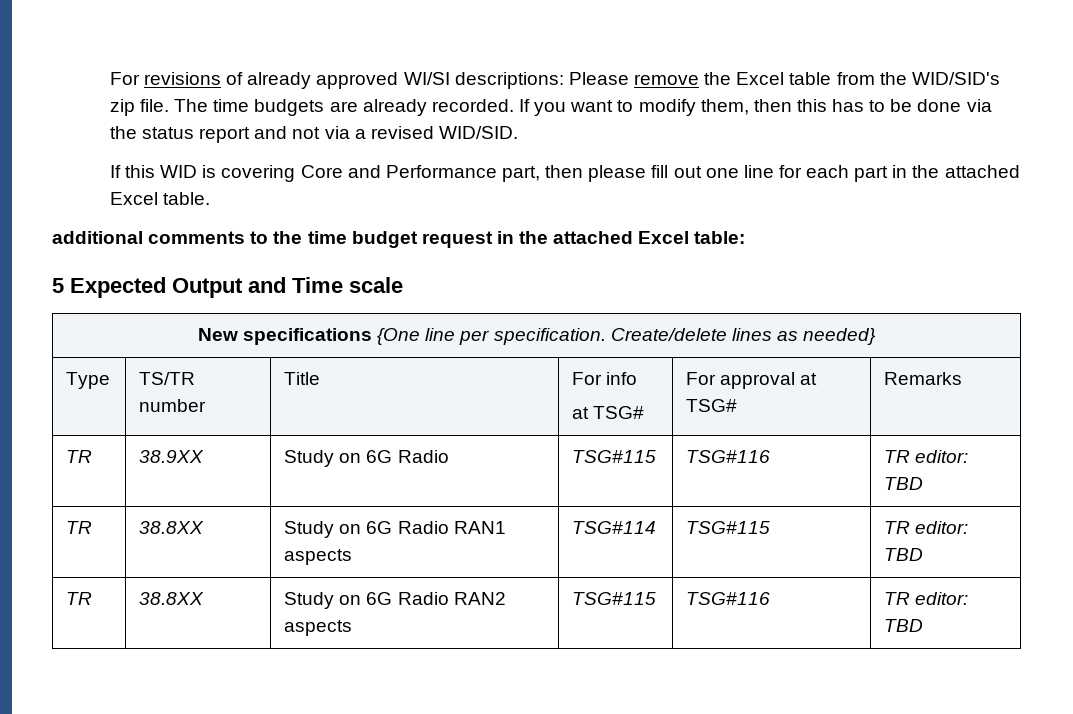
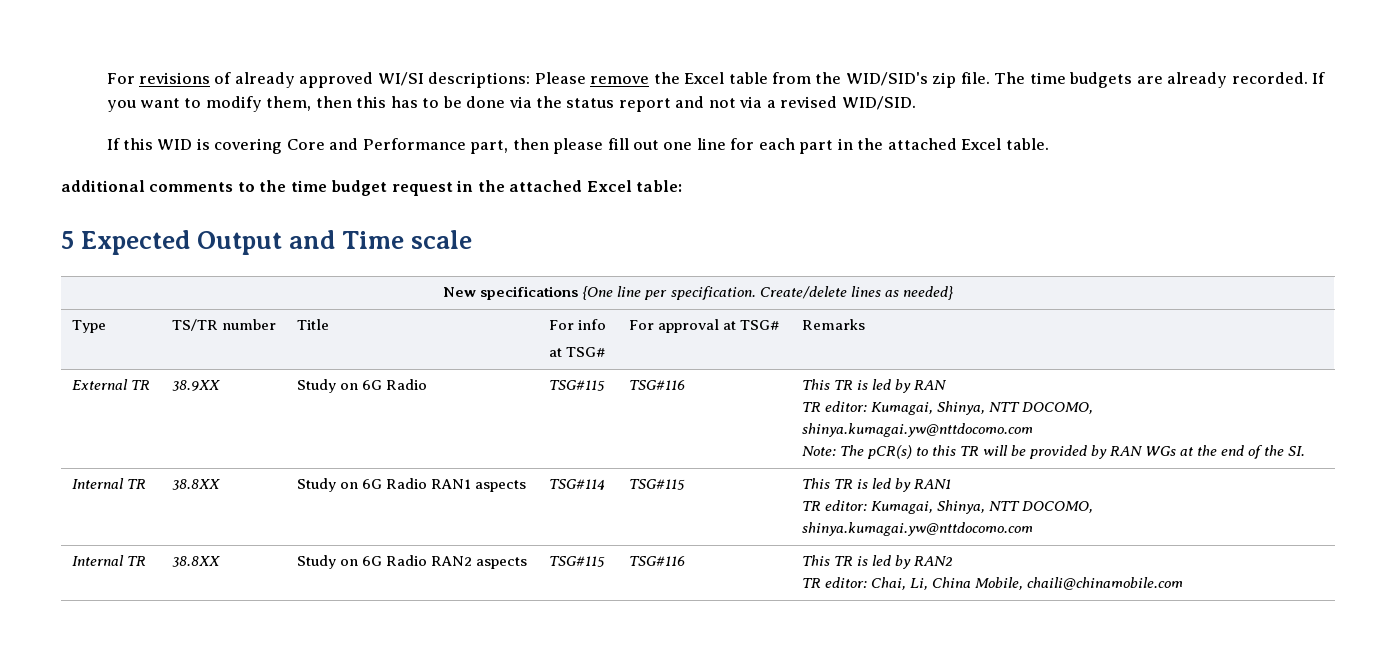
- TR | 38.9XX | Study on 6G Radio | TSG#115 | TSG#116 | TR editor: TBD
- TR | 38.8XX | Study on 6G Radio RAN1 aspects | TSG#114 | TSG#115 | TR editor: TBD
- TR | 38.8XX | Study on 6G Radio RAN2 aspects | TSG#115 | TSG#116 | TR editor: TBD
+ External TR | 38.9XX | Study on 6G Radio | TSG#115 | TSG#116 | This TR is led by RAN
+ TR editor: Kumagai, Shinya, NTT DOCOMO, shinya.kumagai.yw@nttdocomo.com
+ Note: The pCR(s) to this TR will be provided by RAN WGs at the end of the SI.
+ Internal TR | 38.8XX | Study on 6G Radio RAN1 aspects | TSG#114 | TSG#115 | This TR is led by RAN1
+ TR editor: Kumagai, Shinya, NTT DOCOMO, shinya.kumagai.yw@nttdocomo.com
+ Internal TR | 38.8XX | Study on 6G Radio RAN2 aspects | TSG#115 | TSG#116 | This TR is led by RAN2
+ TR editor: Chai, Li, China Mobile, chaili@chinamobile.com

